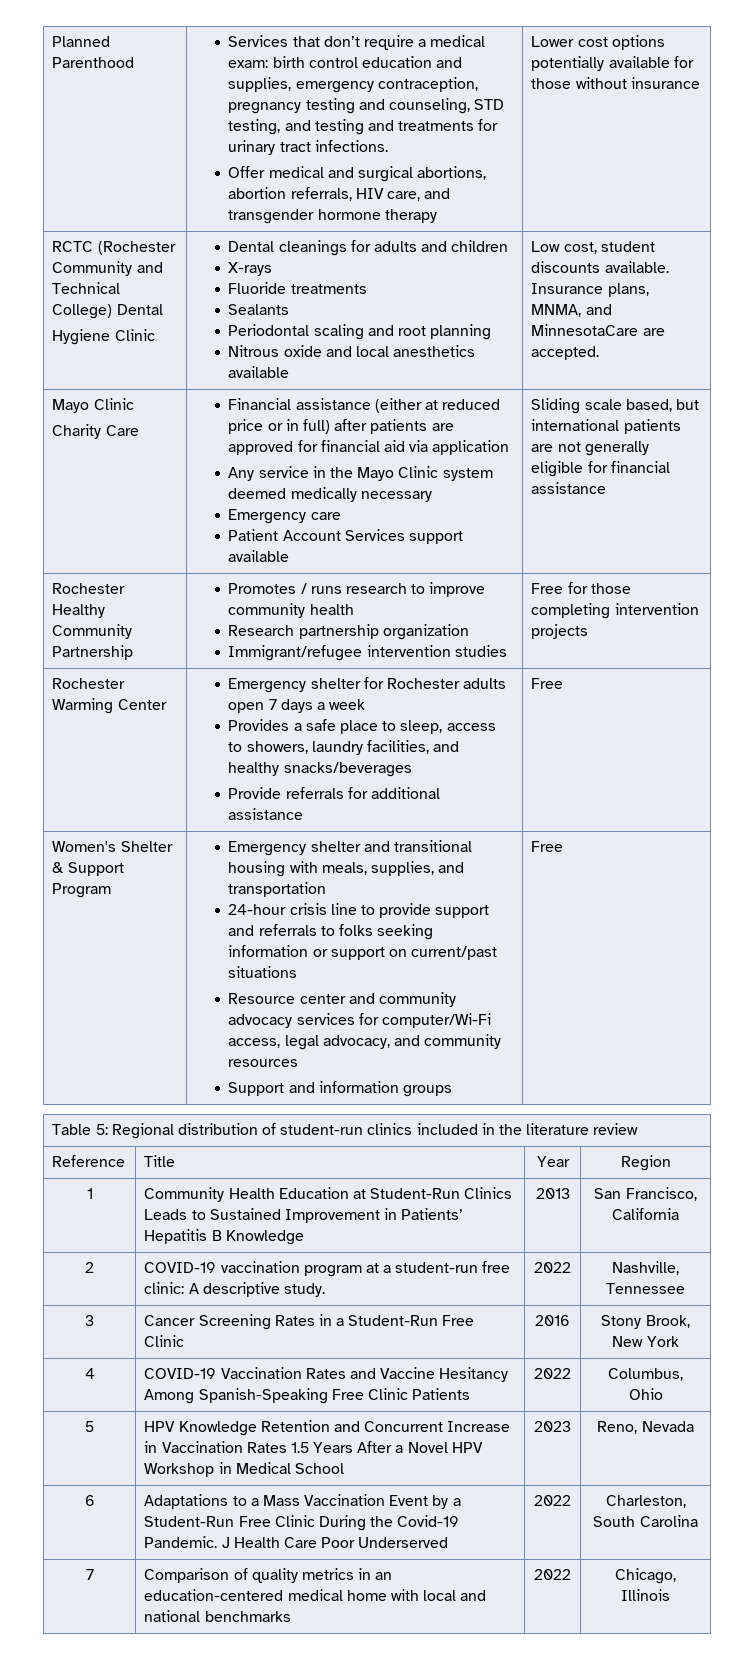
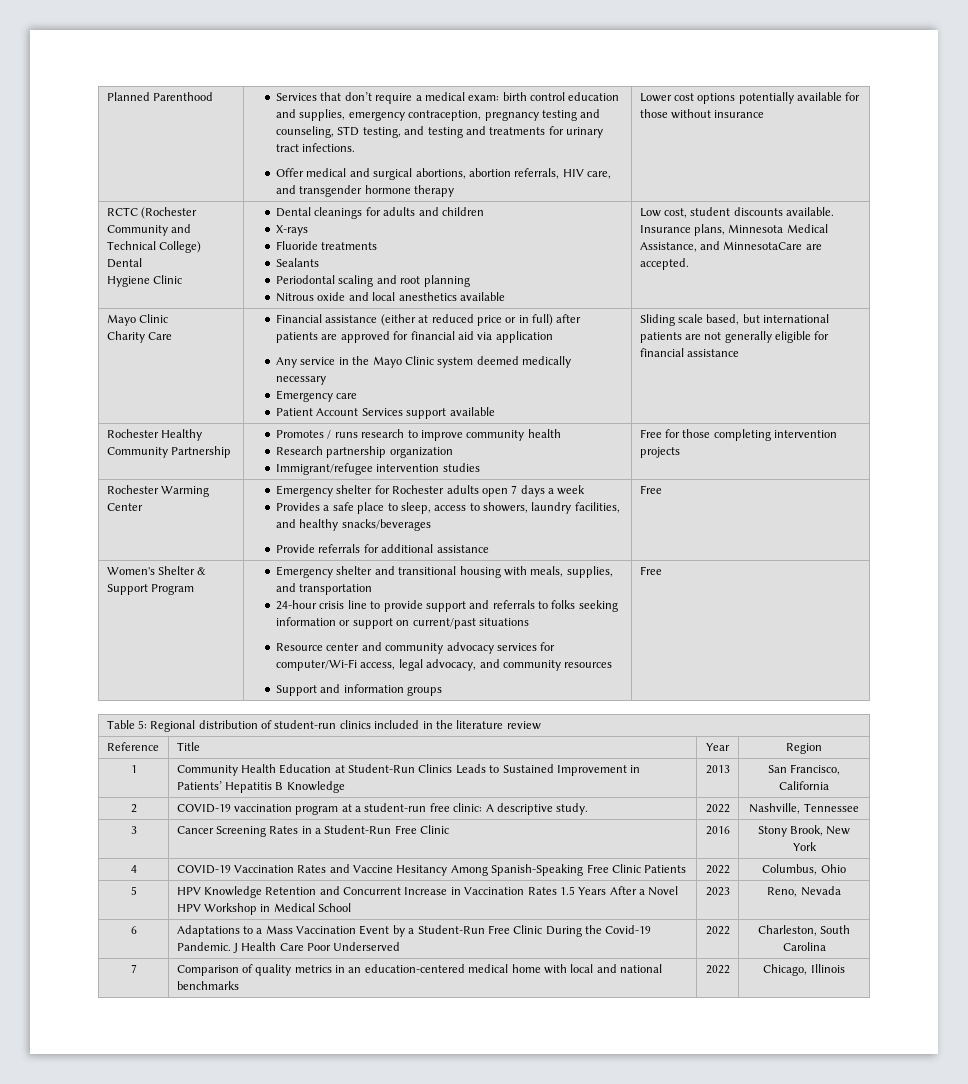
- Insurance plans, MNMA, and MinnesotaCare are accepted.
+ Insurance plans, Minnesota Medical Assistance, and MinnesotaCare are accepted.

